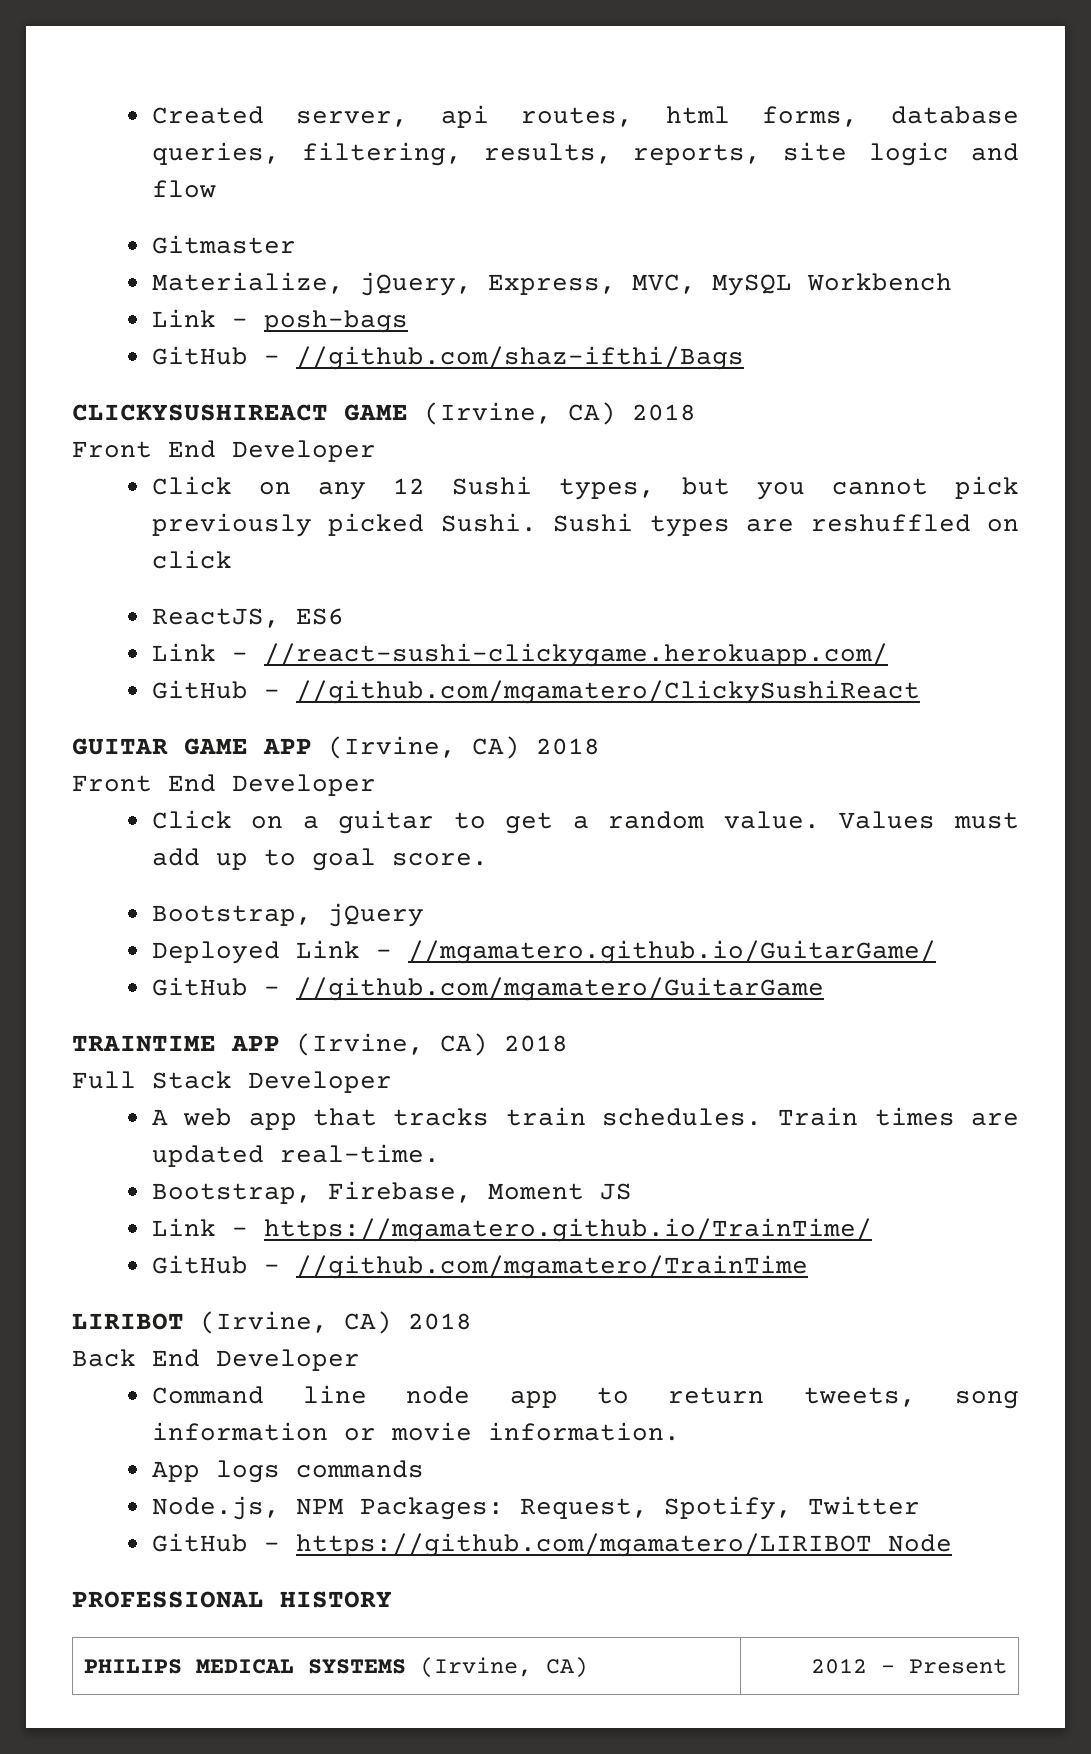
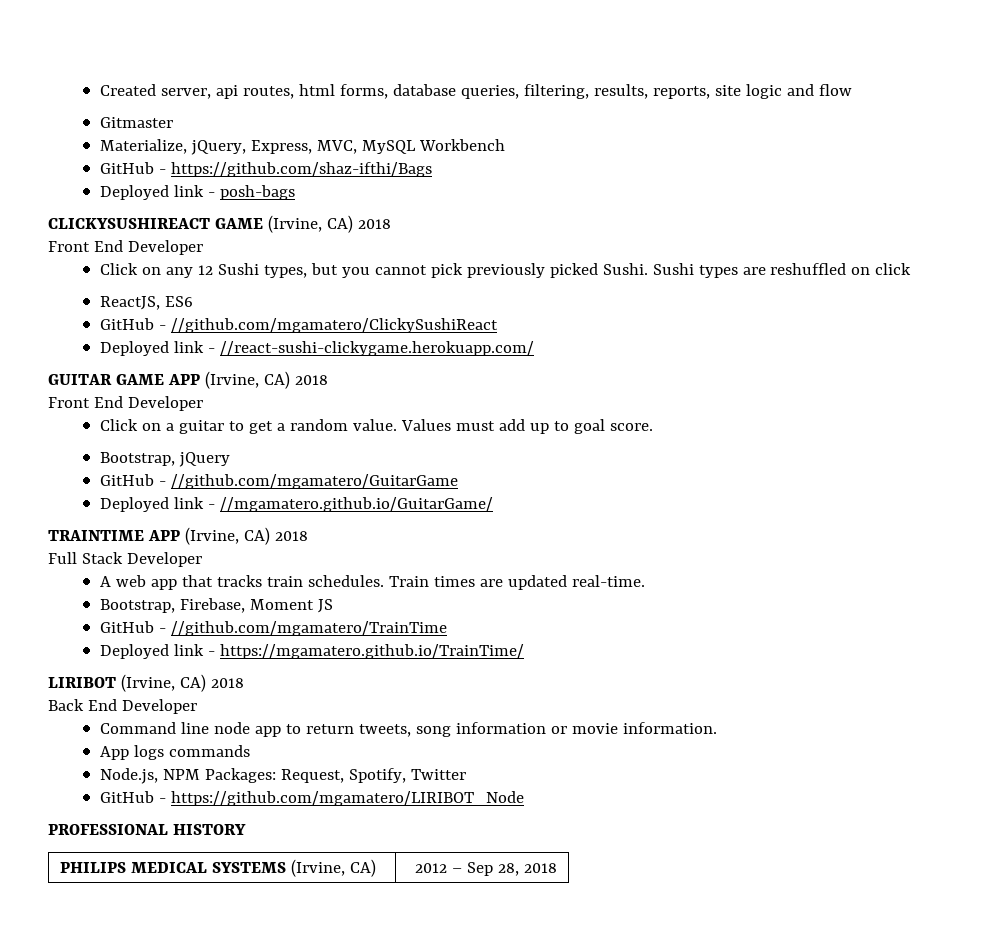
- Link - posh-bags
+ GitHub - https://github.com/shaz-ifthi/Bags
+ Deployed link - posh-bags
- GitHub - //github.com/shaz-ifthi/Bags
- Link - //react-sushi-clickygame.herokuapp.com/
+ Deployed link - //react-sushi-clickygame.herokuapp.com/
- Deployed Link - //mgamatero.github.io/GuitarGame/
+ Deployed link - //mgamatero.github.io/GuitarGame/
- Link - https://mgamatero.github.io/TrainTime/
+ Deployed link - https://mgamatero.github.io/TrainTime/
- PHILIPS MEDICAL SYSTEMS (Irvine, CA) | 2012 – Present
+ PHILIPS MEDICAL SYSTEMS (Irvine, CA) | 2012 – Sep 28, 2018

